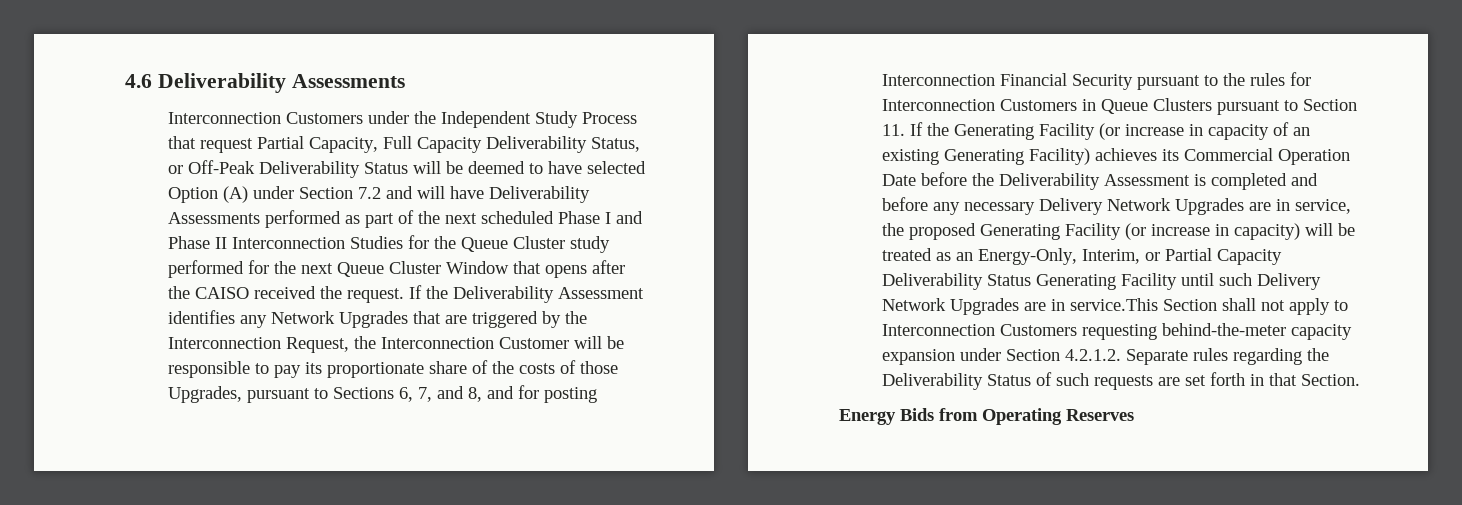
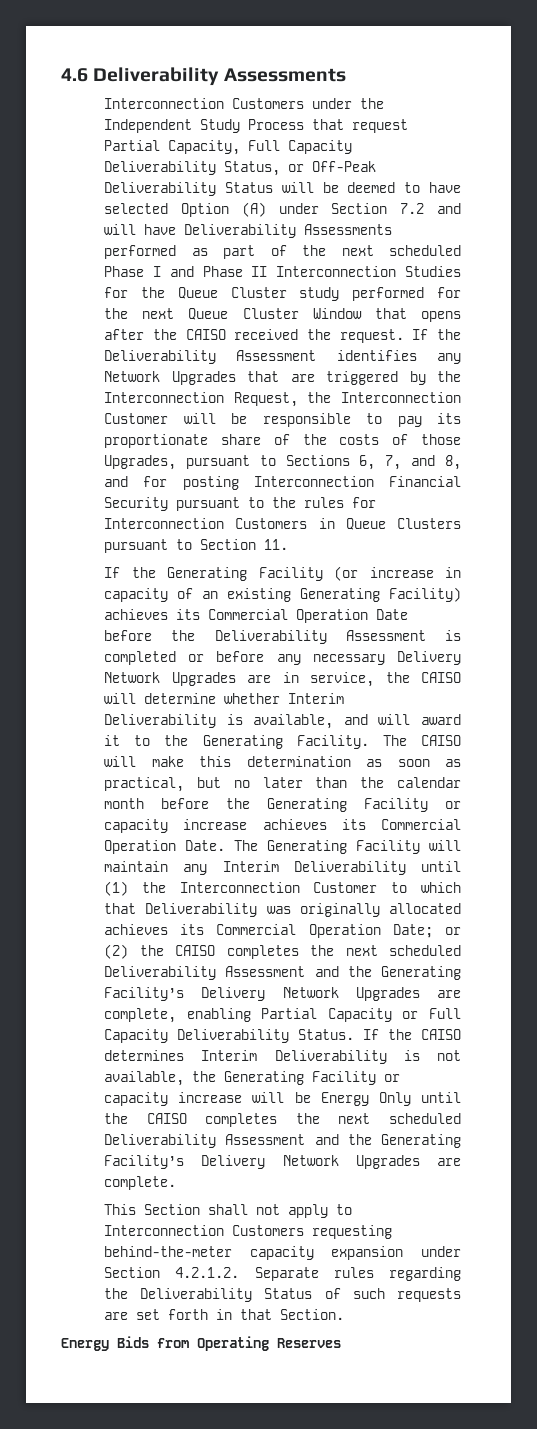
- If the Deliverability Assessment identifies any Network Upgrades that are triggered by the Interconnection Request, the Interconnection Customer will be responsible to pay its proportionate share of the costs of those Upgrades, pursuant to Sections 6, 7, and 8, and for posting Interconnection Financial Security pursuant to the rules for Interconnection Customers in Queue Clusters pursuant to Section 11. If the Generating Facility (or increase in capacity of an existing Generating Facility) achieves its Commercial Operation Date before the Deliverability Assessment is completed and before any necessary Delivery Network Upgrades are in service, the proposed Generating Facility (or increase in capacity) will be treated as an Energy-Only, Interim, or Partial Capacity Deliverability Status Generating Facility until such Delivery Network Upgrades are in service.This Section shall not apply to Interconnection Customers requesting behind-the-meter capacity expansion under Section 4.2.1.2. Separate rules regarding the Deliverability Status of such requests are set forth in that Section.
+ If the Deliverability Assessment identifies any Network Upgrades that are triggered by the Interconnection Request, the Interconnection Customer will be responsible to pay its proportionate share of the costs of those Upgrades, pursuant to Sections 6, 7, and 8, and for posting Interconnection Financial Security pursuant to the rules for Interconnection Customers in Queue Clusters pursuant to Section 11.
+ If the Generating Facility (or increase in capacity of an existing Generating Facility) achieves its Commercial Operation Date before the Deliverability Assessment is completed or before any necessary Delivery Network Upgrades are in service, the CAISO will determine whether Interim Deliverability is available, and will award it to the Generating Facility. The CAISO will make this determination as soon as practical, but no later than the calendar month before the Generating Facility or capacity increase achieves its Commercial Operation Date. The Generating Facility will maintain any Interim Deliverability until (1) the Interconnection Customer to which that Deliverability was originally allocated achieves its Commercial Operation Date; or (2) the CAISO completes the next scheduled Deliverability Assessment and the Generating Facility’s Delivery Network Upgrades are complete, enabling Partial Capacity or Full Capacity Deliverability Status. If the CAISO determines Interim Deliverability is not available, the Generating Facility or capacity increase will be Energy Only until the CAISO completes the next scheduled Deliverability Assessment and the Generating Facility’s Delivery Network Upgrades are complete.
+ This Section shall not apply to Interconnection Customers requesting behind-the-meter capacity expansion under Section 4.2.1.2. Separate rules regarding the Deliverability Status of such requests are set forth in that Section.

